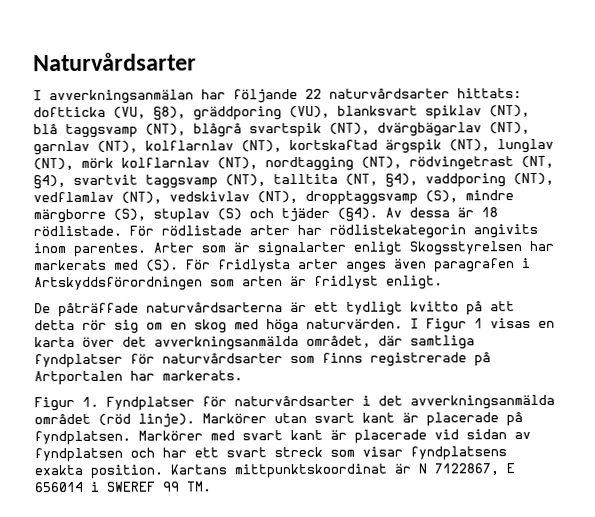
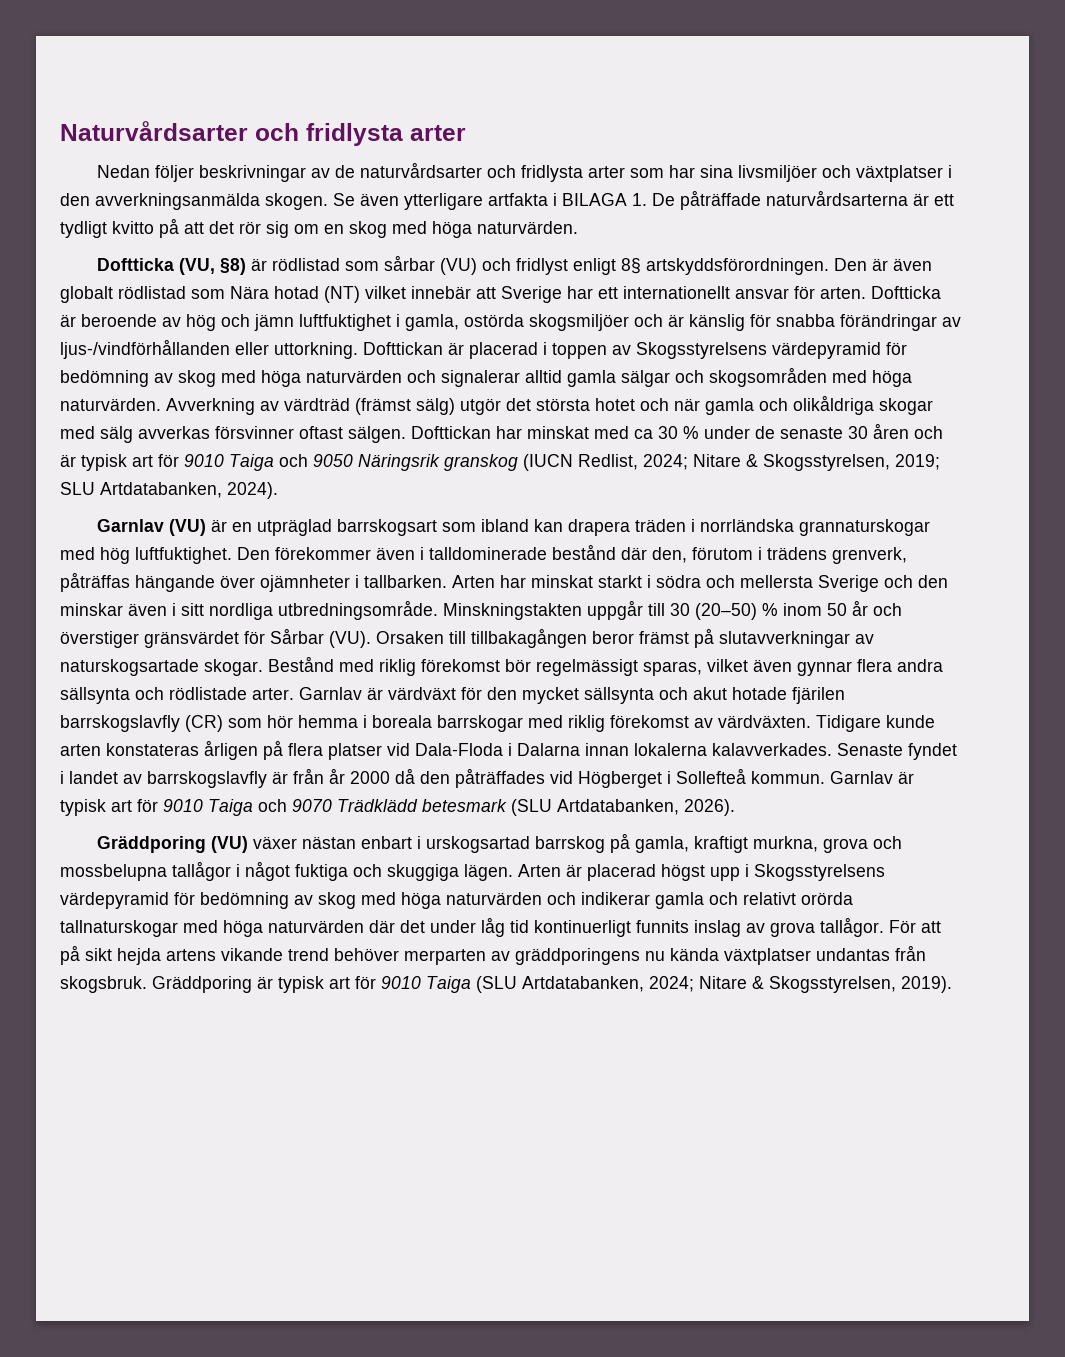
- Naturvårdsarter
- I avverkningsanmälan har följande 22 naturvårdsarter hittats: doftticka (VU, §8), gräddporing (VU), blanksvart spiklav (NT), blå taggsvamp (NT), blågrå svartspik (NT), dvärgbägarlav (NT), garnlav (NT), kolflarnlav (NT), kortskaftad ärgspik (NT), lunglav (NT), mörk kolflarnlav (NT), nordtagging (NT), rödvingetrast (NT, §4), svartvit taggsvamp (NT), talltita (NT, §4), vaddporing (NT), vedflamlav (NT), vedskivlav (NT), dropptaggsvamp (S), mindre märgborre (S), stuplav (S) och tjäder (§4). Av dessa är 18 rödlistade. För rödlistade arter har rödlistekategorin angivits inom parentes. Arter som är signalarter enligt Skogsstyrelsen har markerats med (S). För fridlysta arter anges även paragrafen i Artskyddsförordningen som arten är fridlyst enligt.
- De påträffade naturvårdsarterna är ett tydligt kvitto på att detta rör sig om en skog med höga naturvärden. I Figur 1 visas en karta över det avverkningsanmälda området, där samtliga fyndplatser för naturvårdsarter som finns registrerade på Artportalen har markerats.
- Figur 1. Fyndplatser för naturvårdsarter i det avverkningsanmälda området (röd linje). Markörer utan svart kant är placerade på fyndplatsen. Markörer med svart kant är placerade vid sidan av fyndplatsen och har ett svart streck som visar fyndplatsens exakta position. Kartans mittpunktskoordinat är N 7122867, E 656014 i SWEREF 99 TM.
+ Naturvårdsarter och fridlysta arter
+ Nedan följer beskrivningar av de naturvårdsarter och fridlysta arter som har sina livsmiljöer och växtplatser i den avverkningsanmälda skogen. Se även ytterligare artfakta i BILAGA 1. De påträffade naturvårdsarterna är ett tydligt kvitto på att det rör sig om en skog med höga naturvärden.
+ Doftticka (VU, §8) är rödlistad som sårbar (VU) och fridlyst enligt 8§ artskyddsförordningen. Den är även globalt rödlistad som Nära hotad (NT) vilket innebär att Sverige har ett internationellt ansvar för arten. Doftticka är beroende av hög och jämn luftfuktighet i gamla, ostörda skogsmiljöer och är känslig för snabba förändringar av ljus-/vindförhållanden eller uttorkning. Dofttickan är placerad i toppen av Skogsstyrelsens värdepyramid för bedömning av skog med höga naturvärden och signalerar alltid gamla sälgar och skogsområden med höga naturvärden. Avverkning av värdträd (främst sälg) utgör det största hotet och när gamla och olikåldriga skogar med sälg avverkas försvinner oftast sälgen. Dofttickan har minskat med ca 30 % under de senaste 30 åren och är typisk art för 9010 Taiga och 9050 Näringsrik granskog (IUCN Redlist, 2024; Nitare & Skogsstyrelsen, 2019; SLU Artdatabanken, 2024).
+ Garnlav (VU) är en utpräglad barrskogsart som ibland kan drapera träden i norrländska grannaturskogar med hög luftfuktighet. Den förekommer även i talldominerade bestånd där den, förutom i trädens grenverk, påträffas hängande över ojämnheter i tallbarken. Arten har minskat starkt i södra och mellersta Sverige och den minskar även i sitt nordliga utbredningsområde. Minskningstakten uppgår till 30 (20–50) % inom 50 år och överstiger gränsvärdet för Sårbar (VU). Orsaken till tillbakagången beror främst på slutavverkningar av naturskogsartade skogar. Bestånd med riklig förekomst bör regelmässigt sparas, vilket även gynnar flera andra sällsynta och rödlistade arter. Garnlav är värdväxt för den mycket sällsynta och akut hotade fjärilen barrskogslavfly (CR) som hör hemma i boreala barrskogar med riklig förekomst av värdväxten. Tidigare kunde arten konstateras årligen på flera platser vid Dala-Floda i Dalarna innan lokalerna kalavverkades. Senaste fyndet i landet av barrskogslavfly är från år 2000 då den påträffades vid Högberget i Sollefteå kommun. Garnlav är typisk art för 9010 Taiga och 9070 Trädklädd betesmark (SLU Artdatabanken, 2026).
+ Gräddporing (VU) växer nästan enbart i urskogsartad barrskog på gamla, kraftigt murkna, grova och mossbelupna tallågor i något fuktiga och skuggiga lägen. Arten är placerad högst upp i Skogsstyrelsens värdepyramid för bedömning av skog med höga naturvärden och indikerar gamla och relativt orörda tallnaturskogar med höga naturvärden där det under låg tid kontinuerligt funnits inslag av grova tallågor. För att på sikt hejda artens vikande trend behöver merparten av gräddporingens nu kända växtplatser undantas från skogsbruk. Gräddporing är typisk art för 9010 Taiga (SLU Artdatabanken, 2024; Nitare & Skogsstyrelsen, 2019).

